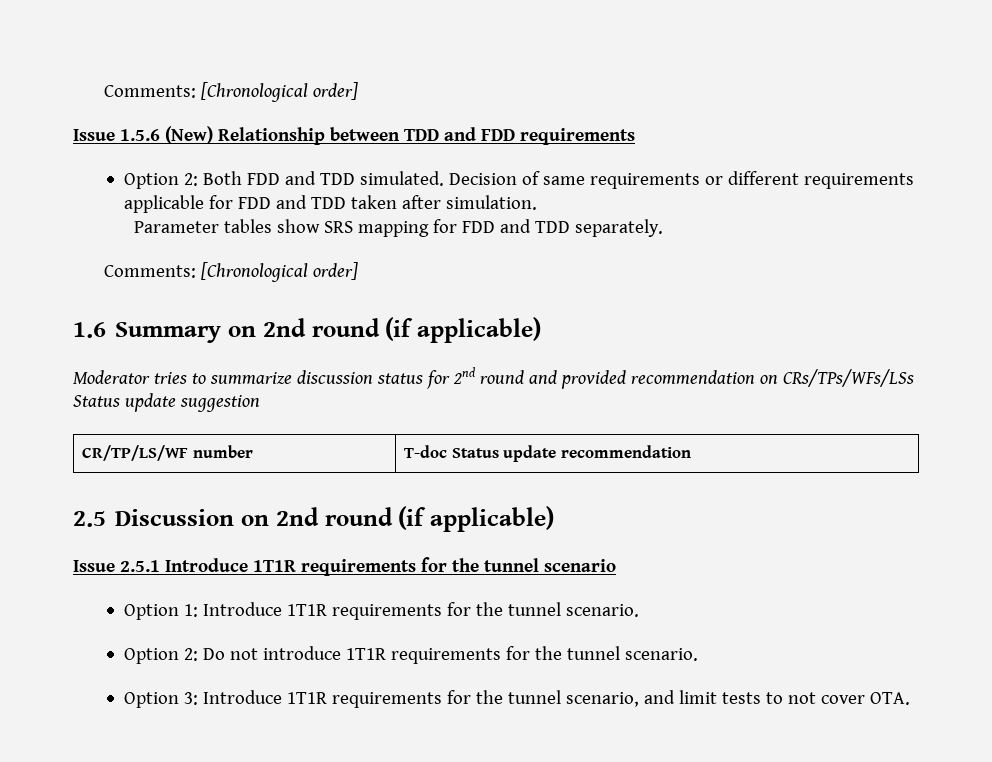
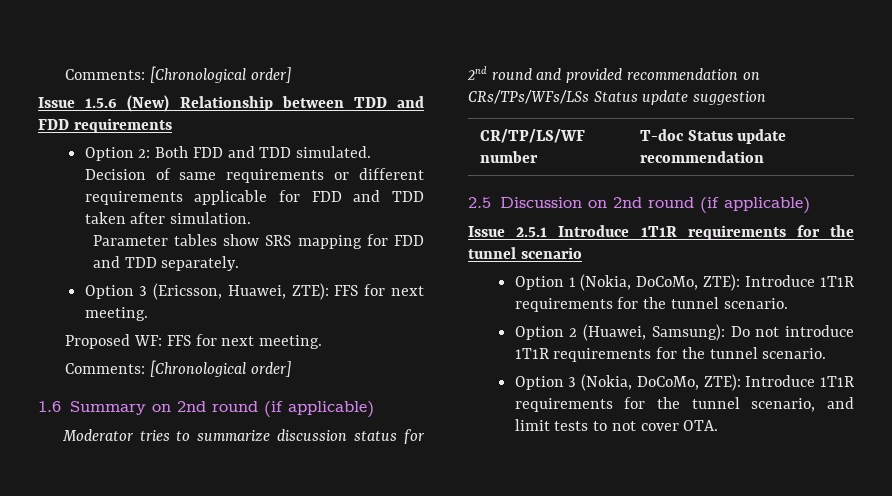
+ Option 3 (Ericsson, Huawei, ZTE): FFS for next meeting.
+ Proposed WF: FFS for next meeting.
- Option 1: Introduce 1T1R requirements for the tunnel scenario.
+ Option 1 (Nokia, DoCoMo, ZTE): Introduce 1T1R requirements for the tunnel scenario.
- Option 2: Do not introduce 1T1R requirements for the tunnel scenario.
+ Option 2 (Huawei, Samsung): Do not introduce 1T1R requirements for the tunnel scenario.
- Option 3: Introduce 1T1R requirements for the tunnel scenario, and limit tests to not cover OTA.
+ Option 3 (Nokia, DoCoMo, ZTE): Introduce 1T1R requirements for the tunnel scenario, and limit tests to not cover OTA.

